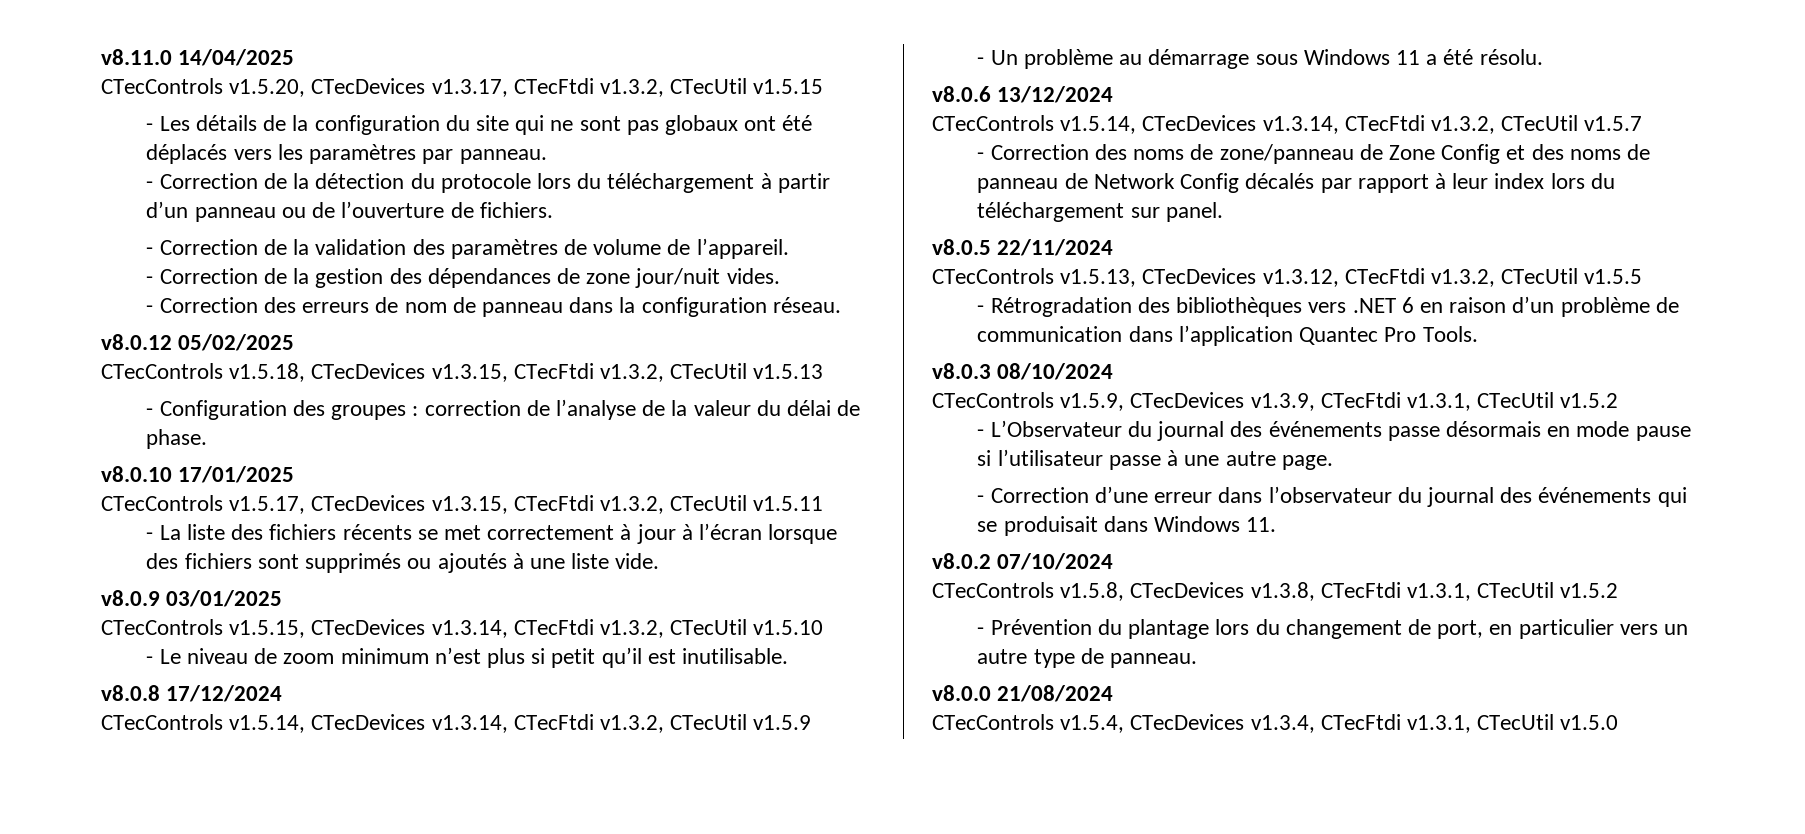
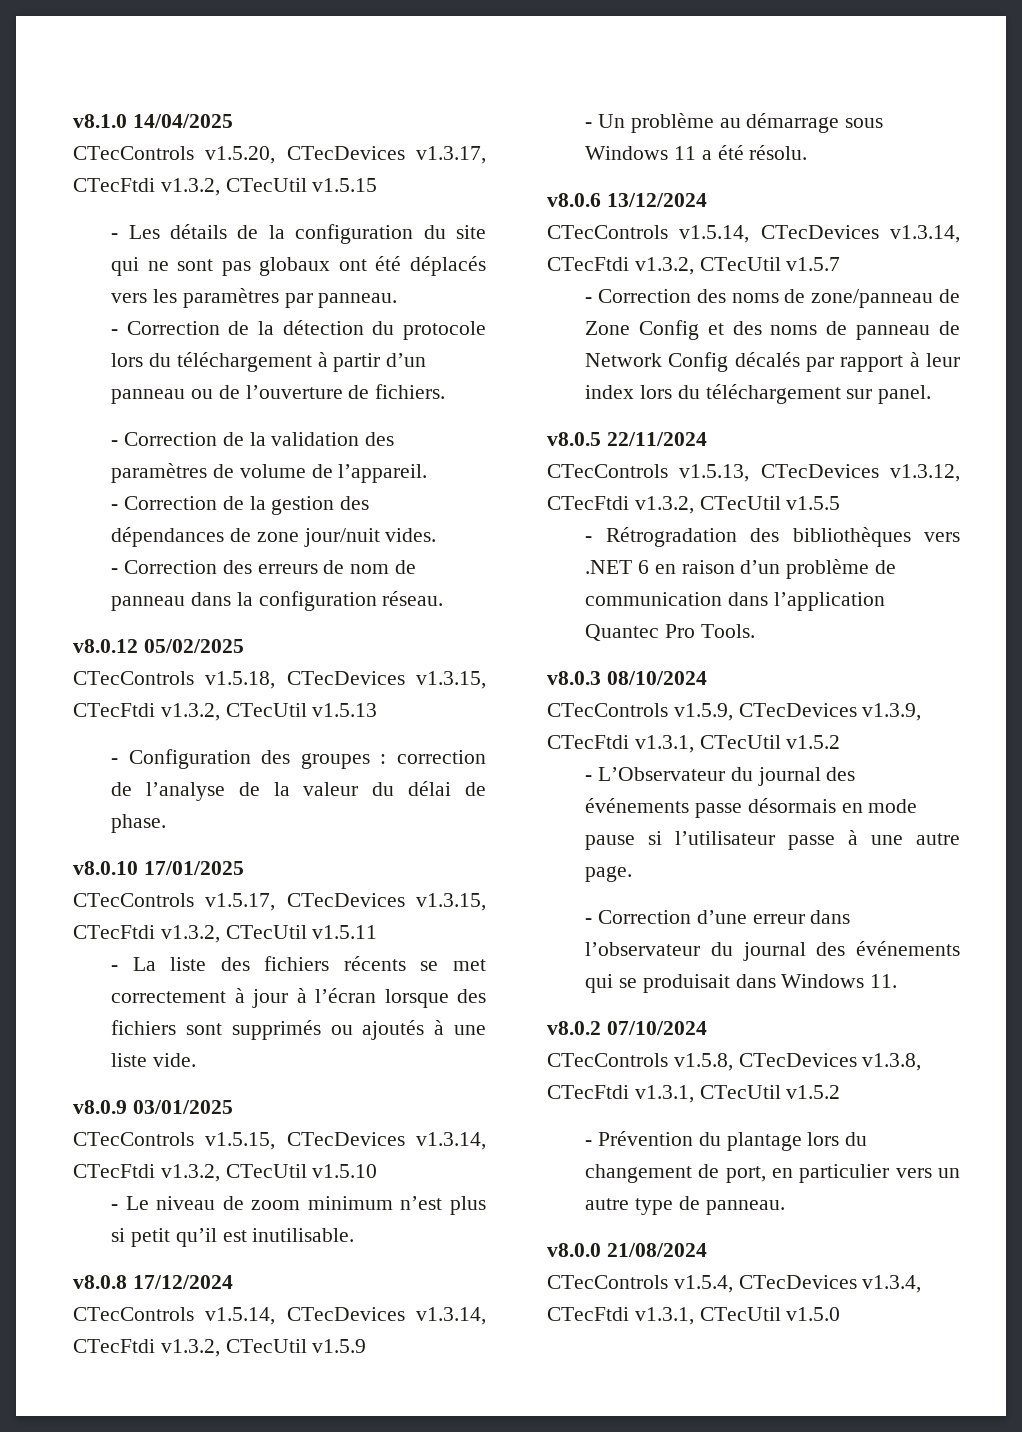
- v8.11.0 14/04/2025
+ v8.1.0 14/04/2025

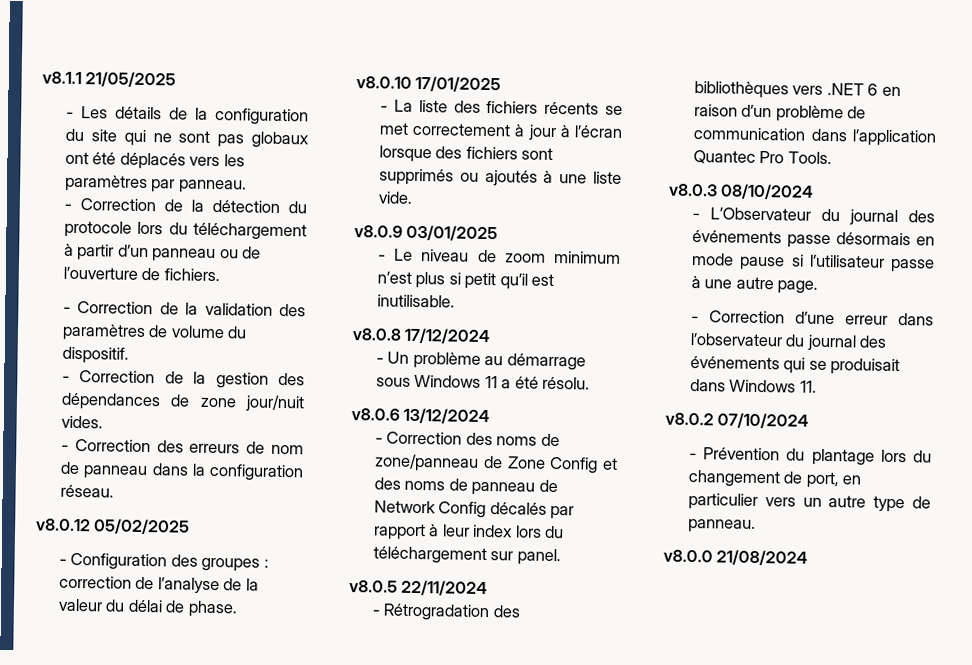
- v8.1.0 14/04/2025
- CTecControls v1.5.20, CTecDevices v1.3.17, CTecFtdi v1.3.2, CTecUtil v1.5.15
+ v8.1.1 21/05/2025
- - Correction de la validation des paramètres de volume de l’appareil.
+ - Correction de la validation des paramètres de volume du dispositif.
- CTecControls v1.5.18, CTecDevices v1.3.15, CTecFtdi v1.3.2, CTecUtil v1.5.13
- CTecControls v1.5.17, CTecDevices v1.3.15, CTecFtdi v1.3.2, CTecUtil v1.5.11
- CTecControls v1.5.15, CTecDevices v1.3.14, CTecFtdi v1.3.2, CTecUtil v1.5.10
- CTecControls v1.5.14, CTecDevices v1.3.14, CTecFtdi v1.3.2, CTecUtil v1.5.9
- CTecControls v1.5.14, CTecDevices v1.3.14, CTecFtdi v1.3.2, CTecUtil v1.5.7
- CTecControls v1.5.13, CTecDevices v1.3.12, CTecFtdi v1.3.2, CTecUtil v1.5.5
- CTecControls v1.5.9, CTecDevices v1.3.9, CTecFtdi v1.3.1, CTecUtil v1.5.2
- CTecControls v1.5.8, CTecDevices v1.3.8, CTecFtdi v1.3.1, CTecUtil v1.5.2
- CTecControls v1.5.4, CTecDevices v1.3.4, CTecFtdi v1.3.1, CTecUtil v1.5.0

